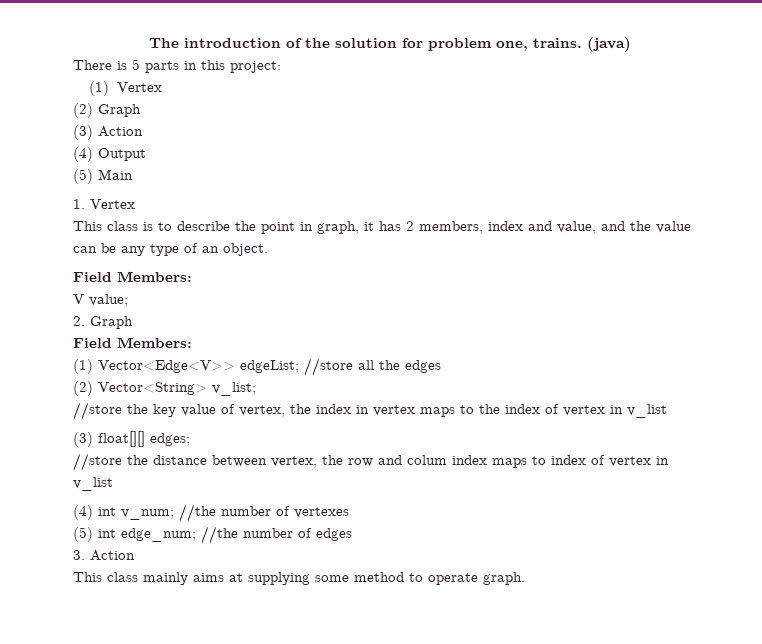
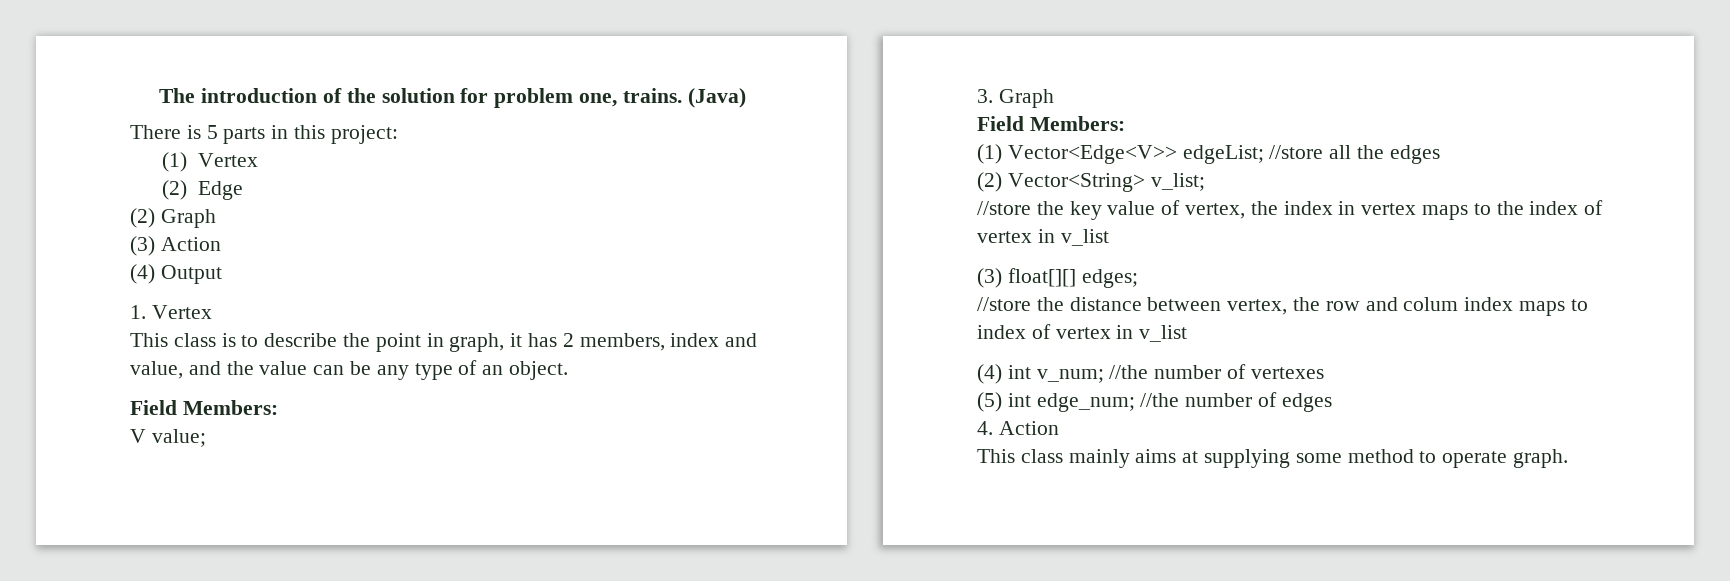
- (java)
+ (Java)
+ (2) Edge
- (5) Main
- 2. Graph
+ 3. Graph
- 3. Action
+ 4. Action

